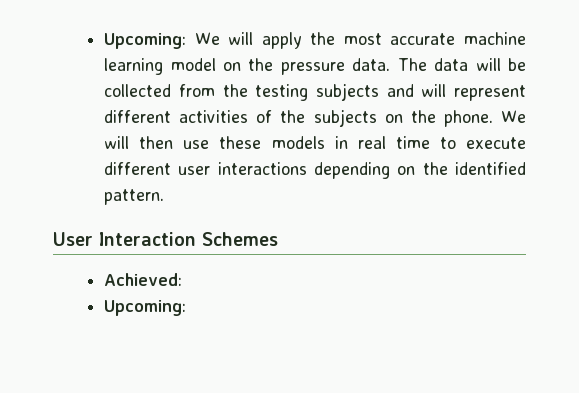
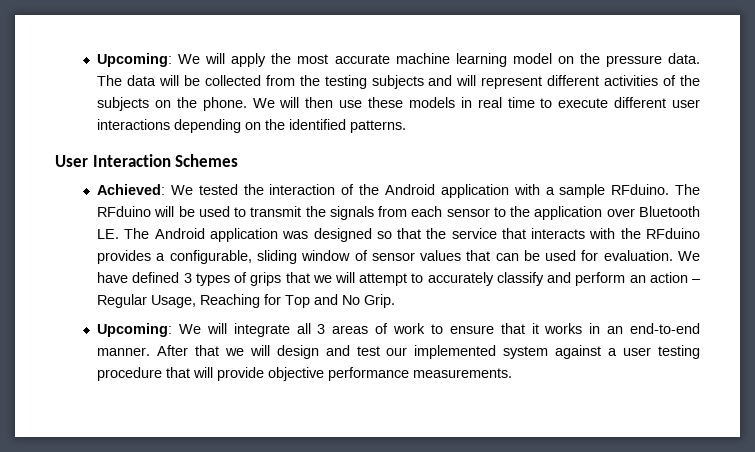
- We will then use these models in real time to execute different user interactions depending on the identified pattern.
+ We will then use these models in real time to execute different user interactions depending on the identified patterns.
- Achieved:
- Upcoming:
+ Achieved: We tested the interaction of the Android application with a sample RFduino. The RFduino will be used to transmit the signals from each sensor to the application over Bluetooth LE. The Android application was designed so that the service that interacts with the RFduino provides a configurable, sliding window of sensor values that can be used for evaluation. We have defined 3 types of grips that we will attempt to accurately classify and perform an action – Regular Usage, Reaching for Top and No Grip.
+ Upcoming: We will integrate all 3 areas of work to ensure that it works in an end-to-end manner. After that we will design and test our implemented system against a user testing procedure that will provide objective performance measurements.

